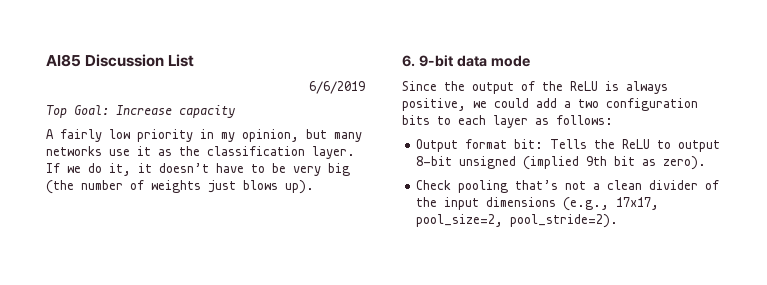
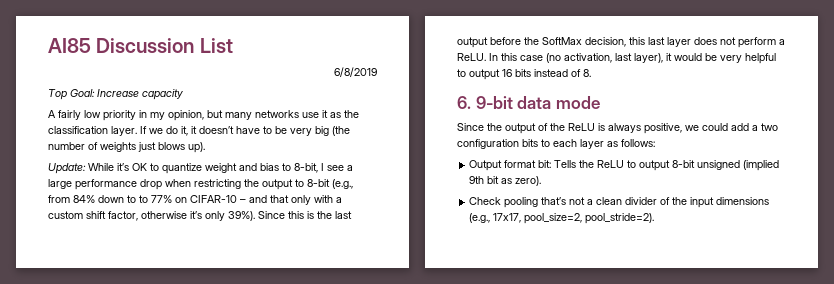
- 6/6/2019
+ 6/8/2019
+ Update: While it’s OK to quantize weight and bias to 8-bit, I see a large performance drop when restricting the output to 8-bit (e.g., from 84% down to to 77% on CIFAR-10 – and that only with a custom shift factor, otherwise it’s only 39%). Since this is the last output before the SoftMax decision, this last layer does not perform a ReLU. In this case (no activation, last layer), it would be very helpful to output 16 bits instead of 8.

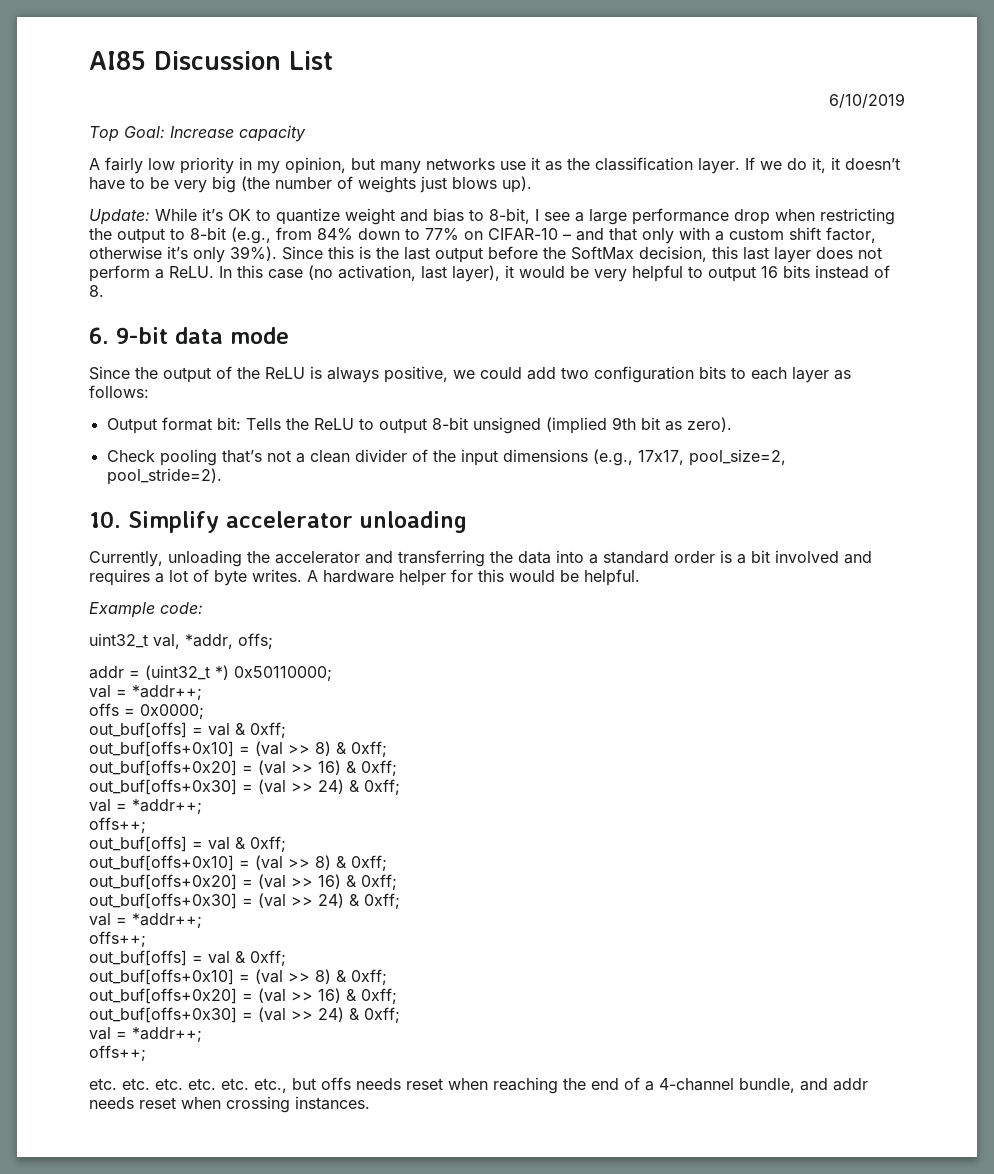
- 6/8/2019
+ 6/10/2019
- Update: While it’s OK to quantize weight and bias to 8-bit, I see a large performance drop when restricting the output to 8-bit (e.g., from 84% down to to 77% on CIFAR-10 – and that only with a custom shift factor, otherwise it’s only 39%).
+ Update: While it’s OK to quantize weight and bias to 8-bit, I see a large performance drop when restricting the output to 8-bit (e.g., from 84% down to 77% on CIFAR-10 – and that only with a custom shift factor, otherwise it’s only 39%).
- Since the output of the ReLU is always positive, we could add a two configuration bits to each layer as follows:
+ Since the output of the ReLU is always positive, we could add two configuration bits to each layer as follows:
+ 10. Simplify accelerator unloading
+ Currently, unloading the accelerator and transferring the data into a standard order is a bit involved and requires a lot of byte writes. A hardware helper for this would be helpful.
+ Example code:
+ uint32_t val, *addr, offs;
+ addr = (uint32_t *) 0x50110000;
+ val = *addr++;
+ offs = 0x0000;
+ out_buf[offs] = val & 0xff;
+ out_buf[offs+0x10] = (val >> 8) & 0xff;
+ out_buf[offs+0x20] = (val >> 16) & 0xff;
+ out_buf[offs+0x30] = (val >> 24) & 0xff;
+ val = *addr++;
+ offs++;
+ out_buf[offs] = val & 0xff;
+ out_buf[offs+0x10] = (val >> 8) & 0xff;
+ out_buf[offs+0x20] = (val >> 16) & 0xff;
+ out_buf[offs+0x30] = (val >> 24) & 0xff;
+ val = *addr++;
+ offs++;
+ out_buf[offs] = val & 0xff;
+ out_buf[offs+0x10] = (val >> 8) & 0xff;
+ out_buf[offs+0x20] = (val >> 16) & 0xff;
+ out_buf[offs+0x30] = (val >> 24) & 0xff;
+ val = *addr++;
+ offs++;
+ etc. etc. etc. etc. etc. etc., but offs needs reset when reaching the end of a 4-channel bundle, and addr needs reset when crossing instances.

